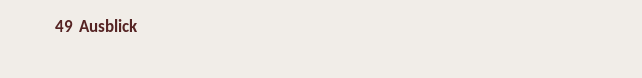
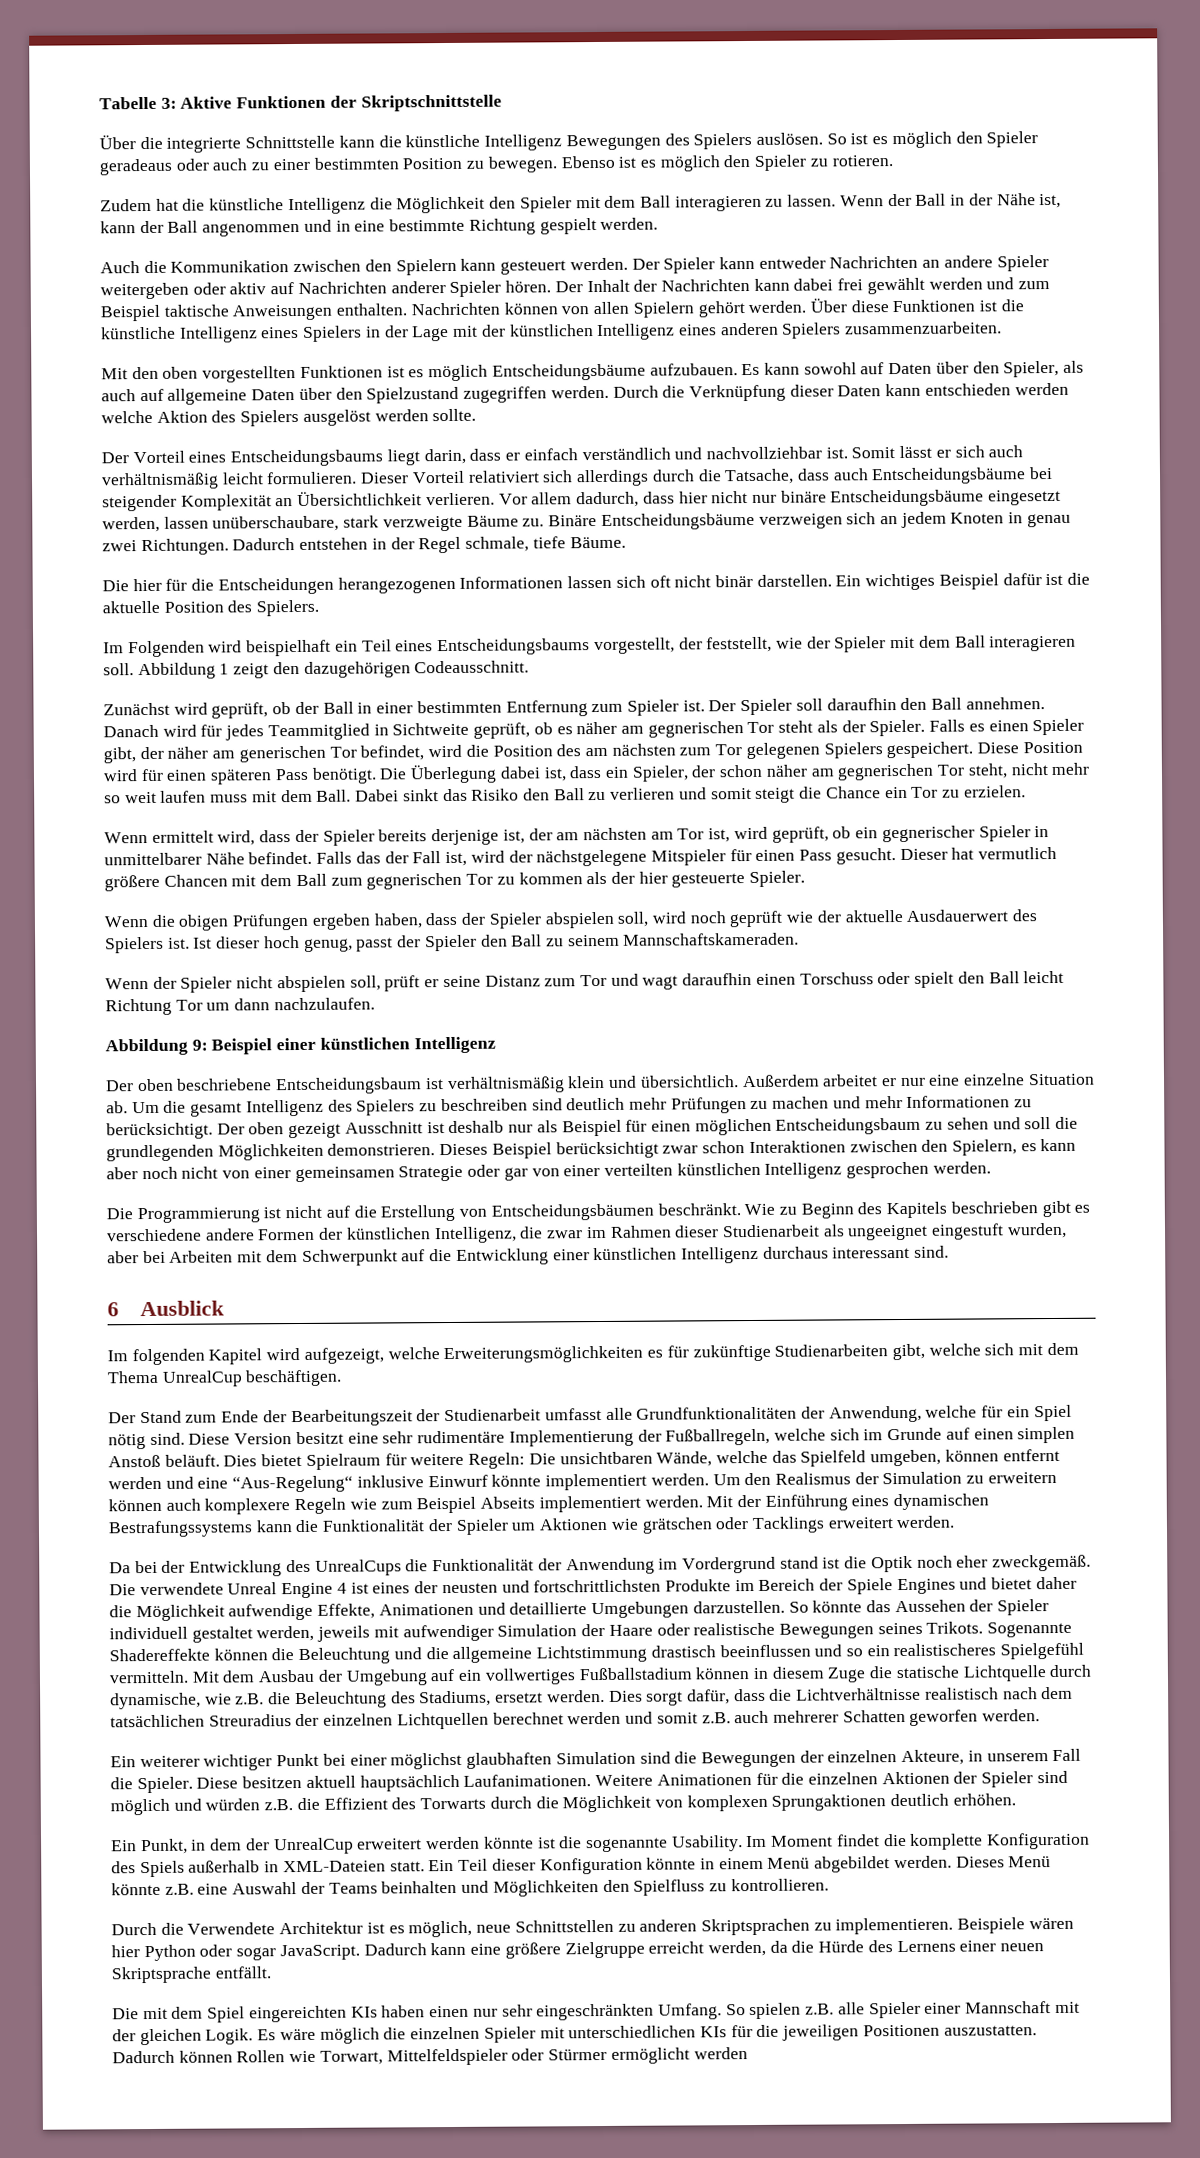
- 49 Ausblick
+ Tabelle 3: Aktive Funktionen der Skriptschnittstelle
+ Über die integrierte Schnittstelle kann die künstliche Intelligenz Bewegungen des Spielers auslösen. So ist es möglich den Spieler geradeaus oder auch zu einer bestimmten Position zu bewegen. Ebenso ist es möglich den Spieler zu rotieren.
+ Zudem hat die künstliche Intelligenz die Möglichkeit den Spieler mit dem Ball interagieren zu lassen. Wenn der Ball in der Nähe ist, kann der Ball angenommen und in eine bestimmte Richtung gespielt werden.
+ Auch die Kommunikation zwischen den Spielern kann gesteuert werden. Der Spieler kann entweder Nachrichten an andere Spieler weitergeben oder aktiv auf Nachrichten anderer Spieler hören. Der Inhalt der Nachrichten kann dabei frei gewählt werden und zum Beispiel taktische Anweisungen enthalten. Nachrichten können von allen Spielern gehört werden. Über diese Funktionen ist die künstliche Intelligenz eines Spielers in der Lage mit der künstlichen Intelligenz eines anderen Spielers zusammenzuarbeiten.
+ Mit den oben vorgestellten Funktionen ist es möglich Entscheidungsbäume aufzubauen. Es kann sowohl auf Daten über den Spieler, als auch auf allgemeine Daten über den Spielzustand zugegriffen werden. Durch die Verknüpfung dieser Daten kann entschieden werden welche Aktion des Spielers ausgelöst werden sollte.
+ Der Vorteil eines Entscheidungsbaums liegt darin, dass er einfach verständlich und nachvollziehbar ist. Somit lässt er sich auch verhältnismäßig leicht formulieren. Dieser Vorteil relativiert sich allerdings durch die Tatsache, dass auch Entscheidungsbäume bei steigender Komplexität an Übersichtlichkeit verlieren. Vor allem dadurch, dass hier nicht nur binäre Entscheidungsbäume eingesetzt werden, lassen unüberschaubare, stark verzweigte Bäume zu. Binäre Entscheidungsbäume verzweigen sich an jedem Knoten in genau zwei Richtungen. Dadurch entstehen in der Regel schmale, tiefe Bäume.
+ Die hier für die Entscheidungen herangezogenen Informationen lassen sich oft nicht binär darstellen. Ein wichtiges Beispiel dafür ist die aktuelle Position des Spielers.
+ Im Folgenden wird beispielhaft ein Teil eines Entscheidungsbaums vorgestellt, der feststellt, wie der Spieler mit dem Ball interagieren soll. Abbildung 1 zeigt den dazugehörigen Codeausschnitt.
+ Zunächst wird geprüft, ob der Ball in einer bestimmten Entfernung zum Spieler ist. Der Spieler soll daraufhin den Ball annehmen. Danach wird für jedes Teammitglied in Sichtweite geprüft, ob es näher am gegnerischen Tor steht als der Spieler. Falls es einen Spieler gibt, der näher am generischen Tor befindet, wird die Position des am nächsten zum Tor gelegenen Spielers gespeichert. Diese Position wird für einen späteren Pass benötigt. Die Überlegung dabei ist, dass ein Spieler, der schon näher am gegnerischen Tor steht, nicht mehr so weit laufen muss mit dem Ball. Dabei sinkt das Risiko den Ball zu verlieren und somit steigt die Chance ein Tor zu erzielen.
+ Wenn ermittelt wird, dass der Spieler bereits derjenige ist, der am nächsten am Tor ist, wird geprüft, ob ein gegnerischer Spieler in unmittelbarer Nähe befindet. Falls das der Fall ist, wird der nächstgelegene Mitspieler für einen Pass gesucht. Dieser hat vermutlich größere Chancen mit dem Ball zum gegnerischen Tor zu kommen als der hier gesteuerte Spieler.
+ Wenn die obigen Prüfungen ergeben haben, dass der Spieler abspielen soll, wird noch geprüft wie der aktuelle Ausdauerwert des Spielers ist. Ist dieser hoch genug, passt der Spieler den Ball zu seinem Mannschaftskameraden.
+ Wenn der Spieler nicht abspielen soll, prüft er seine Distanz zum Tor und wagt daraufhin einen Torschuss oder spielt den Ball leicht Richtung Tor um dann nachzulaufen.
+ Abbildung 9: Beispiel einer künstlichen Intelligenz
+ Der oben beschriebene Entscheidungsbaum ist verhältnismäßig klein und übersichtlich. Außerdem arbeitet er nur eine einzelne Situation ab. Um die gesamt Intelligenz des Spielers zu beschreiben sind deutlich mehr Prüfungen zu machen und mehr Informationen zu berücksichtigt. Der oben gezeigt Ausschnitt ist deshalb nur als Beispiel für einen möglichen Entscheidungsbaum zu sehen und soll die grundlegenden Möglichkeiten demonstrieren. Dieses Beispiel berücksichtigt zwar schon Interaktionen zwischen den Spielern, es kann aber noch nicht von einer gemeinsamen Strategie oder gar von einer verteilten künstlichen Intelligenz gesprochen werden.
+ Die Programmierung ist nicht auf die Erstellung von Entscheidungsbäumen beschränkt. Wie zu Beginn des Kapitels beschrieben gibt es verschiedene andere Formen der künstlichen Intelligenz, die zwar im Rahmen dieser Studienarbeit als ungeeignet eingestuft wurden, aber bei Arbeiten mit dem Schwerpunkt auf die Entwicklung einer künstlichen Intelligenz durchaus interessant sind.
+ 6 Ausblick
+ Im folgenden Kapitel wird aufgezeigt, welche Erweiterungsmöglichkeiten es für zukünftige Studienarbeiten gibt, welche sich mit dem Thema UnrealCup beschäftigen.
+ Der Stand zum Ende der Bearbeitungszeit der Studienarbeit umfasst alle Grundfunktionalitäten der Anwendung, welche für ein Spiel nötig sind. Diese Version besitzt eine sehr rudimentäre Implementierung der Fußballregeln, welche sich im Grunde auf einen simplen Anstoß beläuft. Dies bietet Spielraum für weitere Regeln: Die unsichtbaren Wände, welche das Spielfeld umgeben, können entfernt werden und eine “Aus-Regelung“ inklusive Einwurf könnte implementiert werden. Um den Realismus der Simulation zu erweitern können auch komplexere Regeln wie zum Beispiel Abseits implementiert werden. Mit der Einführung eines dynamischen Bestrafungssystems kann die Funktionalität der Spieler um Aktionen wie grätschen oder Tacklings erweitert werden.
+ Da bei der Entwicklung des UnrealCups die Funktionalität der Anwendung im Vordergrund stand ist die Optik noch eher zweckgemäß. Die verwendete Unreal Engine 4 ist eines der neusten und fortschrittlichsten Produkte im Bereich der Spiele Engines und bietet daher die Möglichkeit aufwendige Effekte, Animationen und detaillierte Umgebungen darzustellen. So könnte das Aussehen der Spieler individuell gestaltet werden, jeweils mit aufwendiger Simulation der Haare oder realistische Bewegungen seines Trikots. Sogenannte Shadereffekte können die Beleuchtung und die allgemeine Lichtstimmung drastisch beeinflussen und so ein realistischeres Spielgefühl vermitteln. Mit dem Ausbau der Umgebung auf ein vollwertiges Fußballstadium können in diesem Zuge die statische Lichtquelle durch dynamische, wie z.B. die Beleuchtung des Stadiums, ersetzt werden. Dies sorgt dafür, dass die Lichtverhältnisse realistisch nach dem tatsächlichen Streuradius der einzelnen Lichtquellen berechnet werden und somit z.B. auch mehrerer Schatten geworfen werden.
+ Ein weiterer wichtiger Punkt bei einer möglichst glaubhaften Simulation sind die Bewegungen der einzelnen Akteure, in unserem Fall die Spieler. Diese besitzen aktuell hauptsächlich Laufanimationen. Weitere Animationen für die einzelnen Aktionen der Spieler sind möglich und würden z.B. die Effizient des Torwarts durch die Möglichkeit von komplexen Sprungaktionen deutlich erhöhen.
+ Ein Punkt, in dem der UnrealCup erweitert werden könnte ist die sogenannte Usability. Im Moment findet die komplette Konfiguration des Spiels außerhalb in XML-Dateien statt. Ein Teil dieser Konfiguration könnte in einem Menü abgebildet werden. Dieses Menü könnte z.B. eine Auswahl der Teams beinhalten und Möglichkeiten den Spielfluss zu kontrollieren.
+ Durch die Verwendete Architektur ist es möglich, neue Schnittstellen zu anderen Skriptsprachen zu implementieren. Beispiele wären hier Python oder sogar JavaScript. Dadurch kann eine größere Zielgruppe erreicht werden, da die Hürde des Lernens einer neuen Skriptsprache entfällt.
+ Die mit dem Spiel eingereichten KIs haben einen nur sehr eingeschränkten Umfang. So spielen z.B. alle Spieler einer Mannschaft mit der gleichen Logik. Es wäre möglich die einzelnen Spieler mit unterschiedlichen KIs für die jeweiligen Positionen auszustatten. Dadurch können Rollen wie Torwart, Mittelfeldspieler oder Stürmer ermöglicht werden

